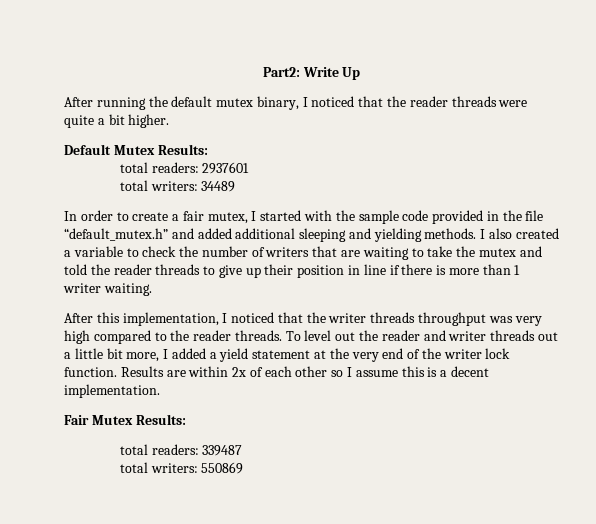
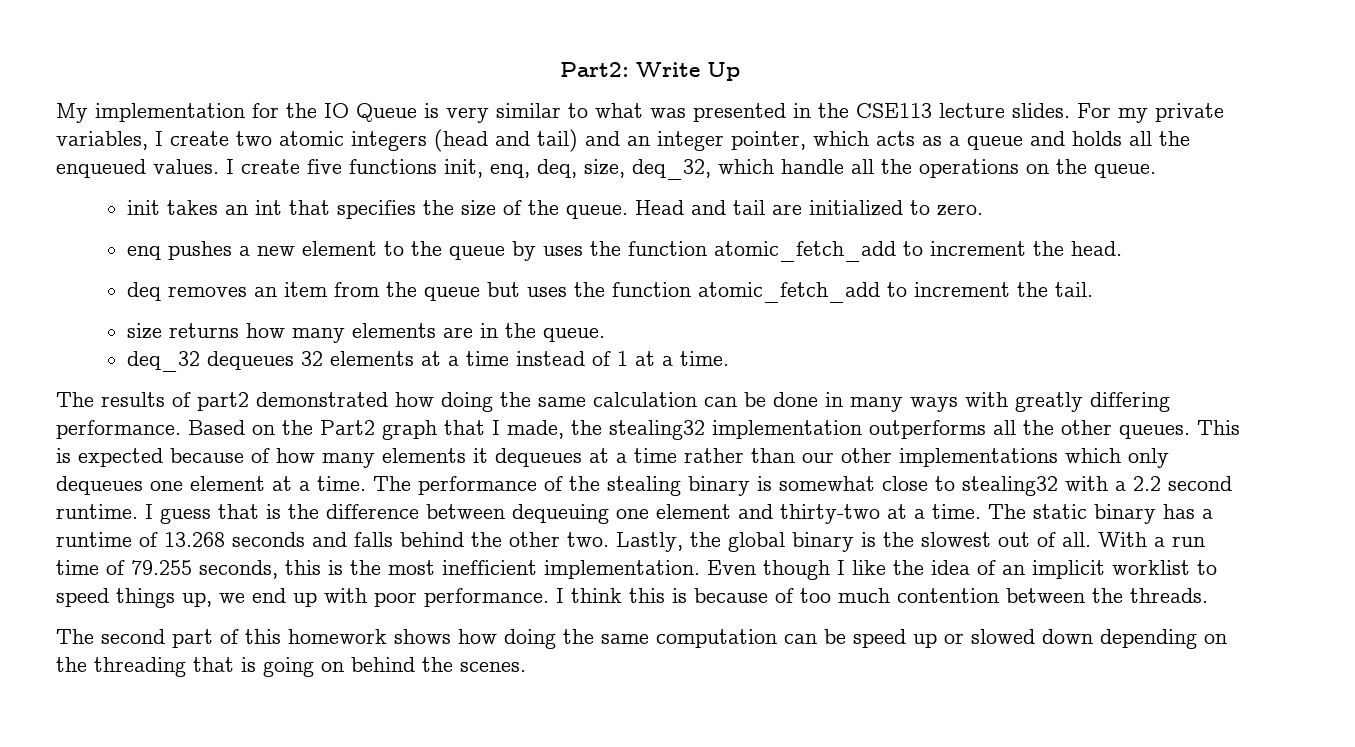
- After running the default mutex binary, I noticed that the reader threads were quite a bit higher.
- Default Mutex Results:
- total readers: 2937601
- total writers: 34489
- In order to create a fair mutex, I started with the sample code provided in the file “default_mutex.h” and added additional sleeping and yielding methods. I also created a variable to check the number of writers that are waiting to take the mutex and told the reader threads to give up their position in line if there is more than 1 writer waiting.
- After this implementation, I noticed that the writer threads throughput was very high compared to the reader threads. To level out the reader and writer threads out a little bit more, I added a yield statement at the very end of the writer lock function. Results are within 2x of each other so I assume this is a decent implementation.
- Fair Mutex Results:
- total readers: 339487
- total writers: 550869
+ My implementation for the IO Queue is very similar to what was presented in the CSE113 lecture slides. For my private variables, I create two atomic integers (head and tail) and an integer pointer, which acts as a queue and holds all the enqueued values. I create five functions init, enq, deq, size, deq_32, which handle all the operations on the queue.
+ init takes an int that specifies the size of the queue. Head and tail are initialized to zero.
+ enq pushes a new element to the queue by uses the function atomic_fetch_add to increment the head.
+ deq removes an item from the queue but uses the function atomic_fetch_add to increment the tail.
+ size returns how many elements are in the queue.
+ deq_32 dequeues 32 elements at a time instead of 1 at a time.
+ The results of part2 demonstrated how doing the same calculation can be done in many ways with greatly differing performance. Based on the Part2 graph that I made, the stealing32 implementation outperforms all the other queues. This is expected because of how many elements it dequeues at a time rather than our other implementations which only dequeues one element at a time. The performance of the stealing binary is somewhat close to stealing32 with a 2.2 second runtime. I guess that is the difference between dequeuing one element and thirty-two at a time. The static binary has a runtime of 13.268 seconds and falls behind the other two. Lastly, the global binary is the slowest out of all. With a run time of 79.255 seconds, this is the most inefficient implementation. Even though I like the idea of an implicit worklist to speed things up, we end up with poor performance. I think this is because of too much contention between the threads.
+ The second part of this homework shows how doing the same computation can be speed up or slowed down depending on the threading that is going on behind the scenes.

